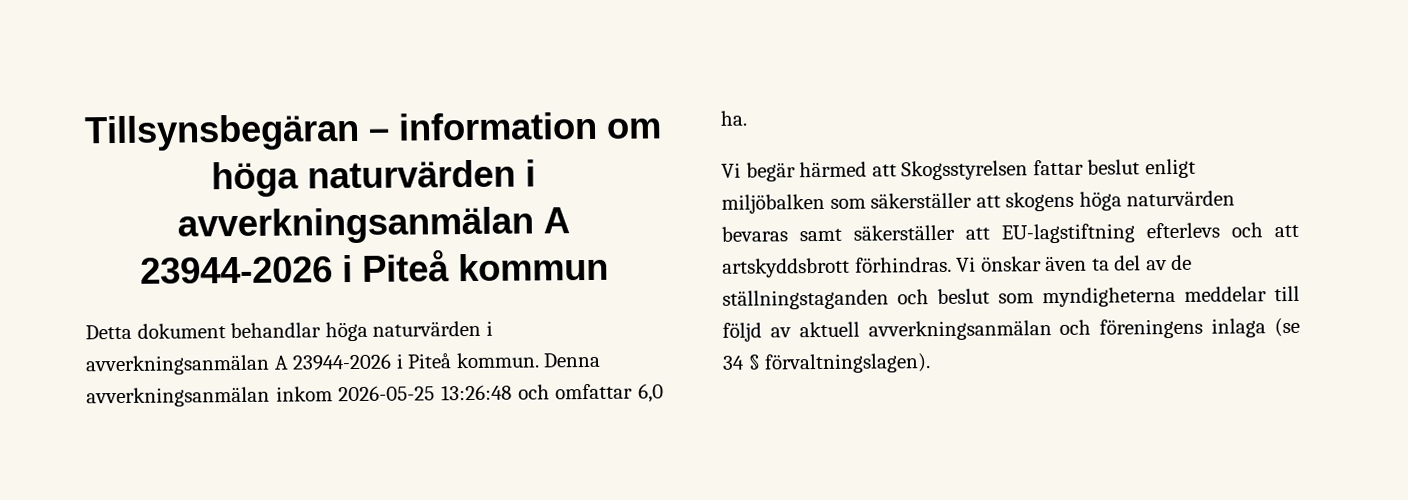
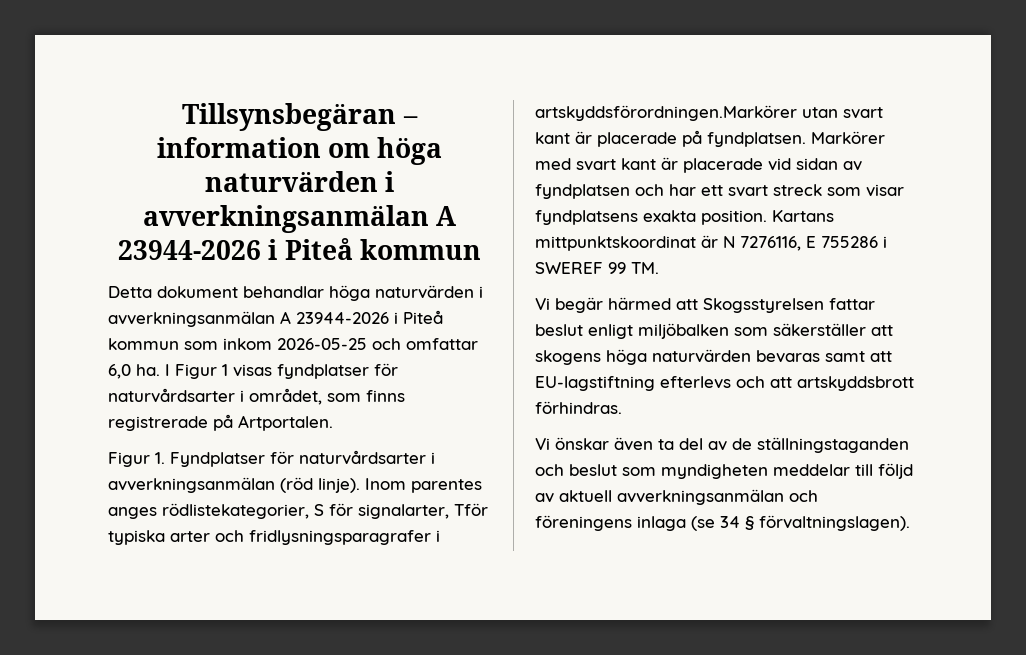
- Detta dokument behandlar höga naturvärden i avverkningsanmälan A 23944-2026 i Piteå kommun. Denna avverkningsanmälan inkom 2026-05-25 13:26:48 och omfattar 6,0 ha.
+ Detta dokument behandlar höga naturvärden i avverkningsanmälan A 23944-2026 i Piteå kommun som inkom 2026-05-25 och omfattar 6,0 ha. I Figur 1 visas fyndplatser för naturvårdsarter i området, som finns registrerade på Artportalen.
+ Figur 1. Fyndplatser för naturvårdsarter i avverkningsanmälan (röd linje). Inom parentes anges rödlistekategorier, S för signalarter, Tför typiska arter och fridlysningsparagrafer i artskyddsförordningen.Markörer utan svart kant är placerade på fyndplatsen. Markörer med svart kant är placerade vid sidan av fyndplatsen och har ett svart streck som visar fyndplatsens exakta position. Kartans mittpunktskoordinat är N 7276116, E 755286 i SWEREF 99 TM.
- Vi begär härmed att Skogsstyrelsen fattar beslut enligt miljöbalken som säkerställer att skogens höga naturvärden bevaras samt säkerställer att EU-lagstiftning efterlevs och att artskyddsbrott förhindras. Vi önskar även ta del av de ställningstaganden och beslut som myndigheterna meddelar till följd av aktuell avverkningsanmälan och föreningens inlaga (se 34 § förvaltningslagen).
+ Vi begär härmed att Skogsstyrelsen fattar beslut enligt miljöbalken som säkerställer att skogens höga naturvärden bevaras samt att EU-lagstiftning efterlevs och att artskyddsbrott förhindras.
+ Vi önskar även ta del av de ställningstaganden och beslut som myndigheten meddelar till följd av aktuell avverkningsanmälan och föreningens inlaga (se 34 § förvaltningslagen).

